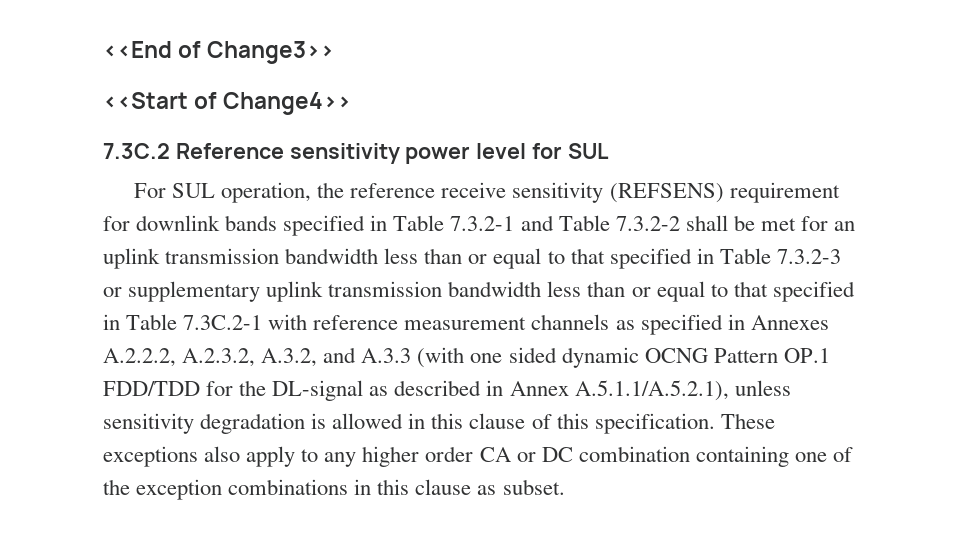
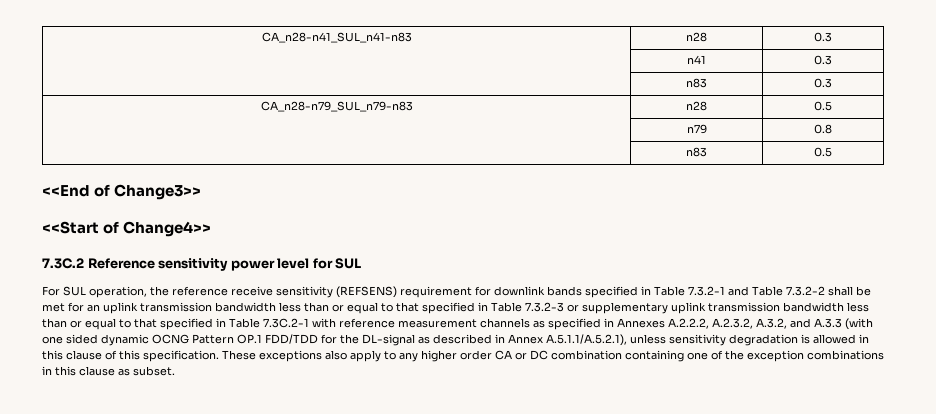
+ CA_n28-n41_SUL_n41-n83 | n28 | 0.3
+ | n41 | 0.3
+ | n83 | 0.3
+ CA_n28-n79_SUL_n79-n83 | n28 | 0.5
+ | n79 | 0.8
+ | n83 | 0.5

